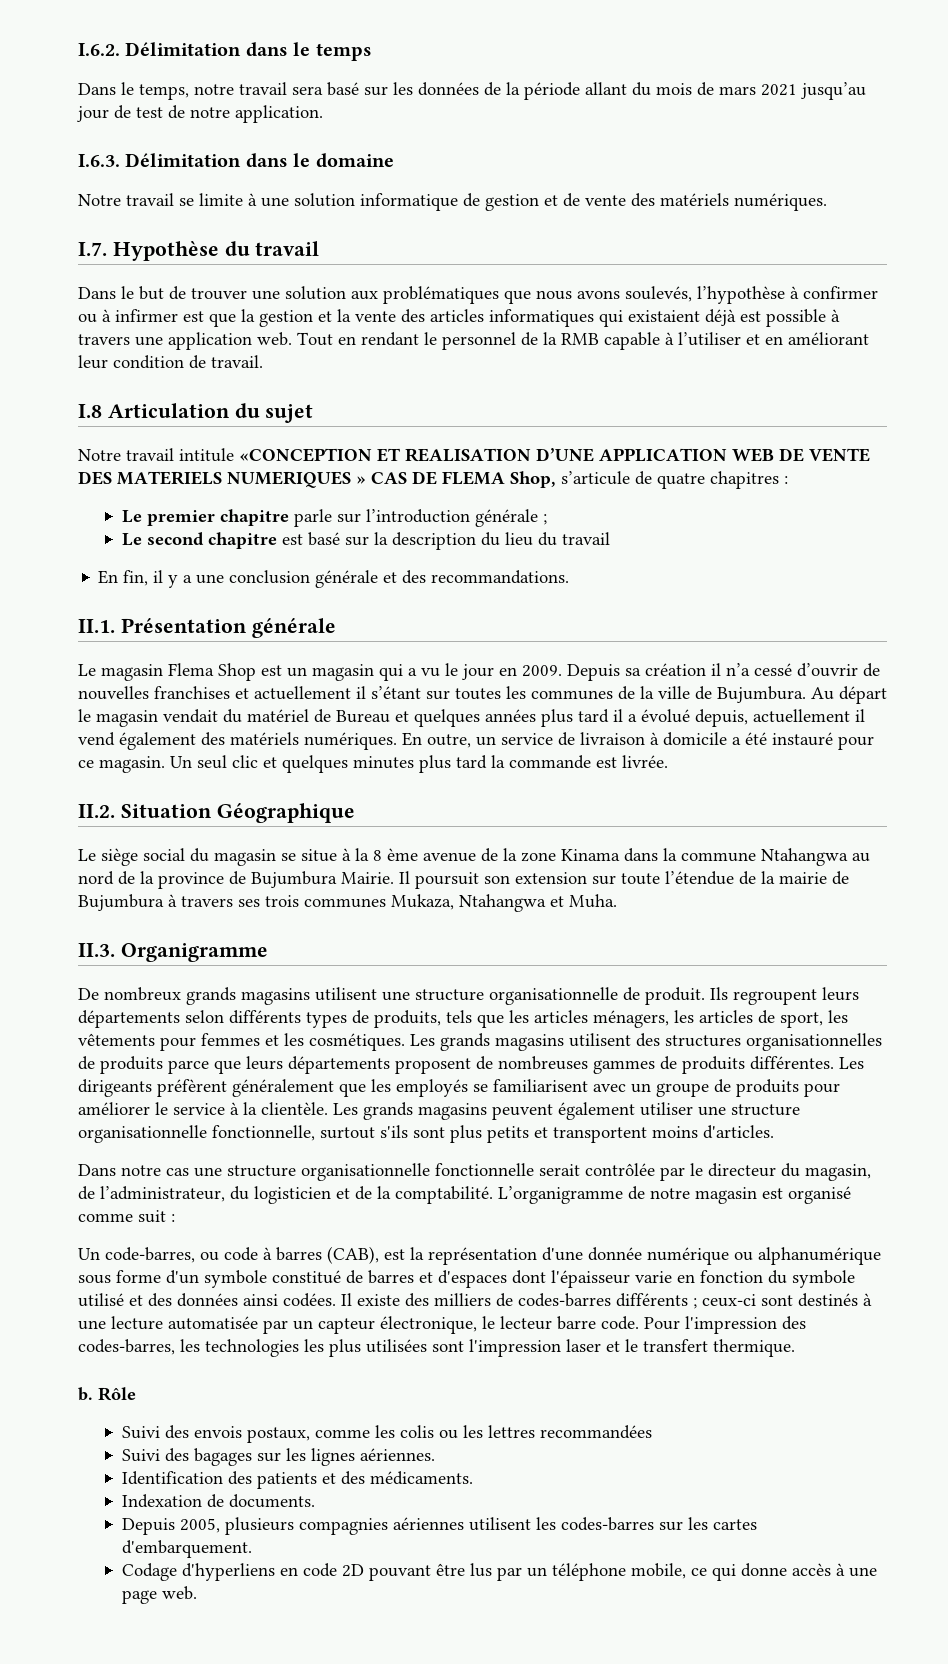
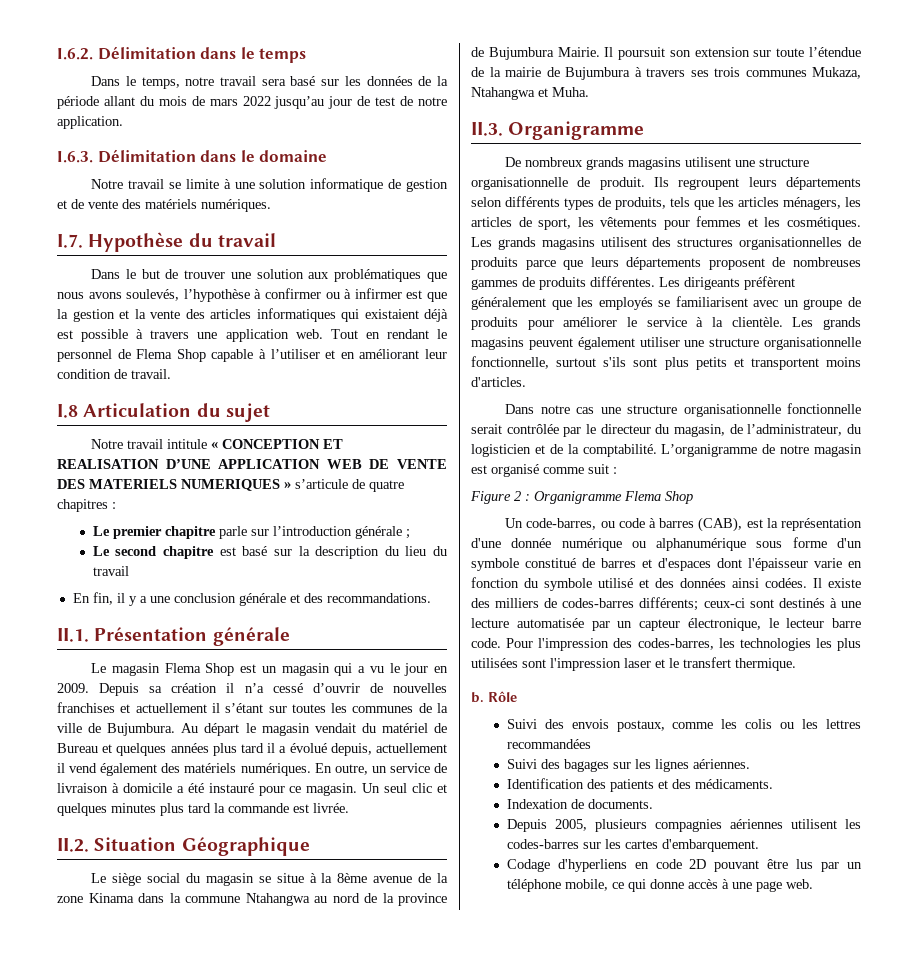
- Dans le temps, notre travail sera basé sur les données de la période allant du mois de mars 2021 jusqu’au jour de test de notre application.
+ Dans le temps, notre travail sera basé sur les données de la période allant du mois de mars 2022 jusqu’au jour de test de notre application.
- Tout en rendant le personnel de la RMB capable à l’utiliser et en améliorant leur condition de travail.
+ Tout en rendant le personnel de Flema Shop capable à l’utiliser et en améliorant leur condition de travail.
- Notre travail intitule «CONCEPTION ET REALISATION D’UNE APPLICATION WEB DE VENTE DES MATERIELS NUMERIQUES » CAS DE FLEMA Shop, s’articule de quatre chapitres :
+ Notre travail intitule « CONCEPTION ET REALISATION D’UNE APPLICATION WEB DE VENTE DES MATERIELS NUMERIQUES » s’articule de quatre chapitres :
- Le siège social du magasin se situe à la 8 ème avenue de la zone Kinama dans la commune Ntahangwa au nord de la province de Bujumbura Mairie.
+ Le siège social du magasin se situe à la 8ème avenue de la zone Kinama dans la commune Ntahangwa au nord de la province de Bujumbura Mairie.
+ Figure 2 : Organigramme Flema Shop
- Il existe des milliers de codes-barres différents ; ceux-ci sont destinés à une lecture automatisée par un capteur électronique, le lecteur barre code.
+ Il existe des milliers de codes-barres différents; ceux-ci sont destinés à une lecture automatisée par un capteur électronique, le lecteur barre code.

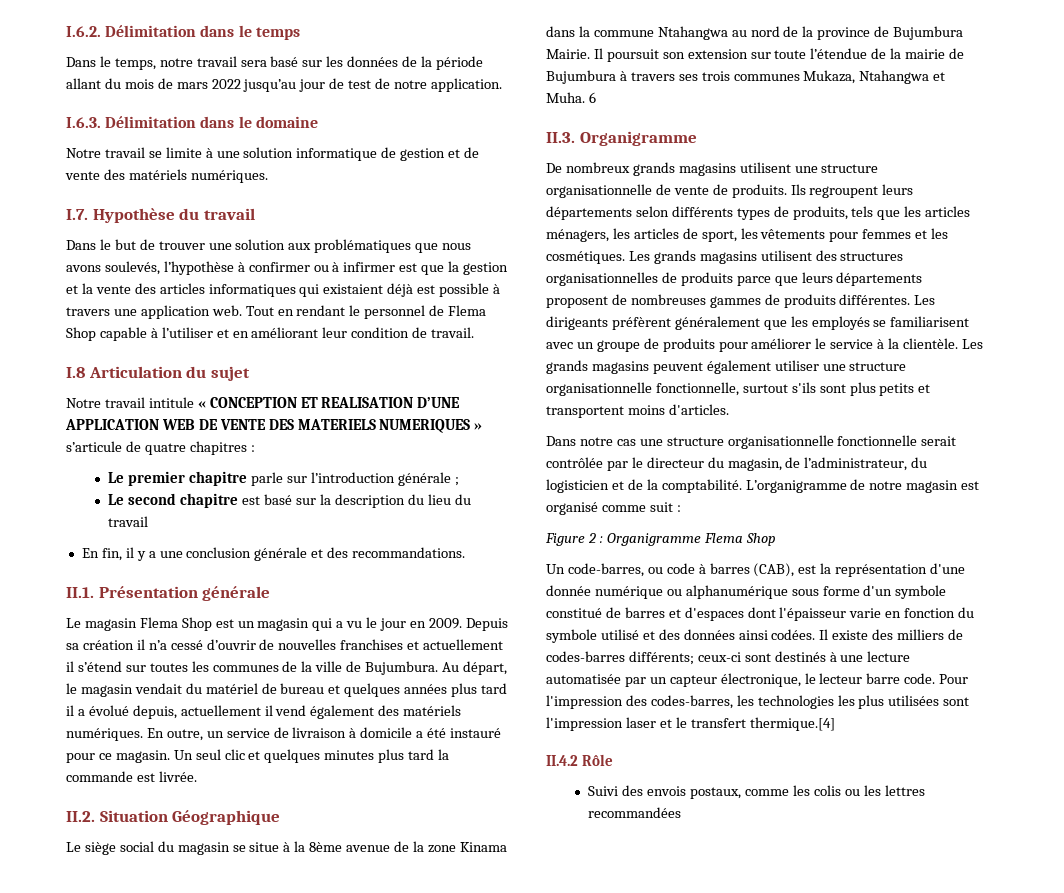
- Depuis sa création il n’a cessé d’ouvrir de nouvelles franchises et actuellement il s’étant sur toutes les communes de la ville de Bujumbura.
+ Depuis sa création il n’a cessé d’ouvrir de nouvelles franchises et actuellement il s’étend sur toutes les communes de la ville de Bujumbura.
- Au départ le magasin vendait du matériel de Bureau et quelques années plus tard il a évolué depuis, actuellement il vend également des matériels numériques.
+ Au départ, le magasin vendait du matériel de bureau et quelques années plus tard il a évolué depuis, actuellement il vend également des matériels numériques.
+ 6
- De nombreux grands magasins utilisent une structure organisationnelle de produit.
+ De nombreux grands magasins utilisent une structure organisationnelle de vente de produits.
- Pour l'impression des codes-barres, les technologies les plus utilisées sont l'impression laser et le transfert thermique.
- b. Rôle
+ Pour l'impression des codes-barres, les technologies les plus utilisées sont l'impression laser et le transfert thermique.[4]
+ II.4.2 Rôle
- Suivi des bagages sur les lignes aériennes.
- Identification des patients et des médicaments.
- Indexation de documents.
- Depuis 2005, plusieurs compagnies aériennes utilisent les codes-barres sur les cartes d'embarquement.
- Codage d'hyperliens en code 2D pouvant être lus par un téléphone mobile, ce qui donne accès à une page web.

